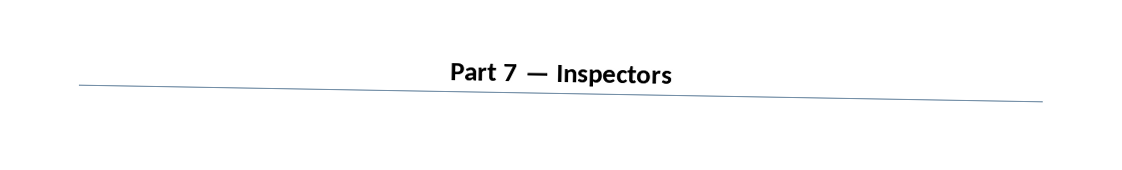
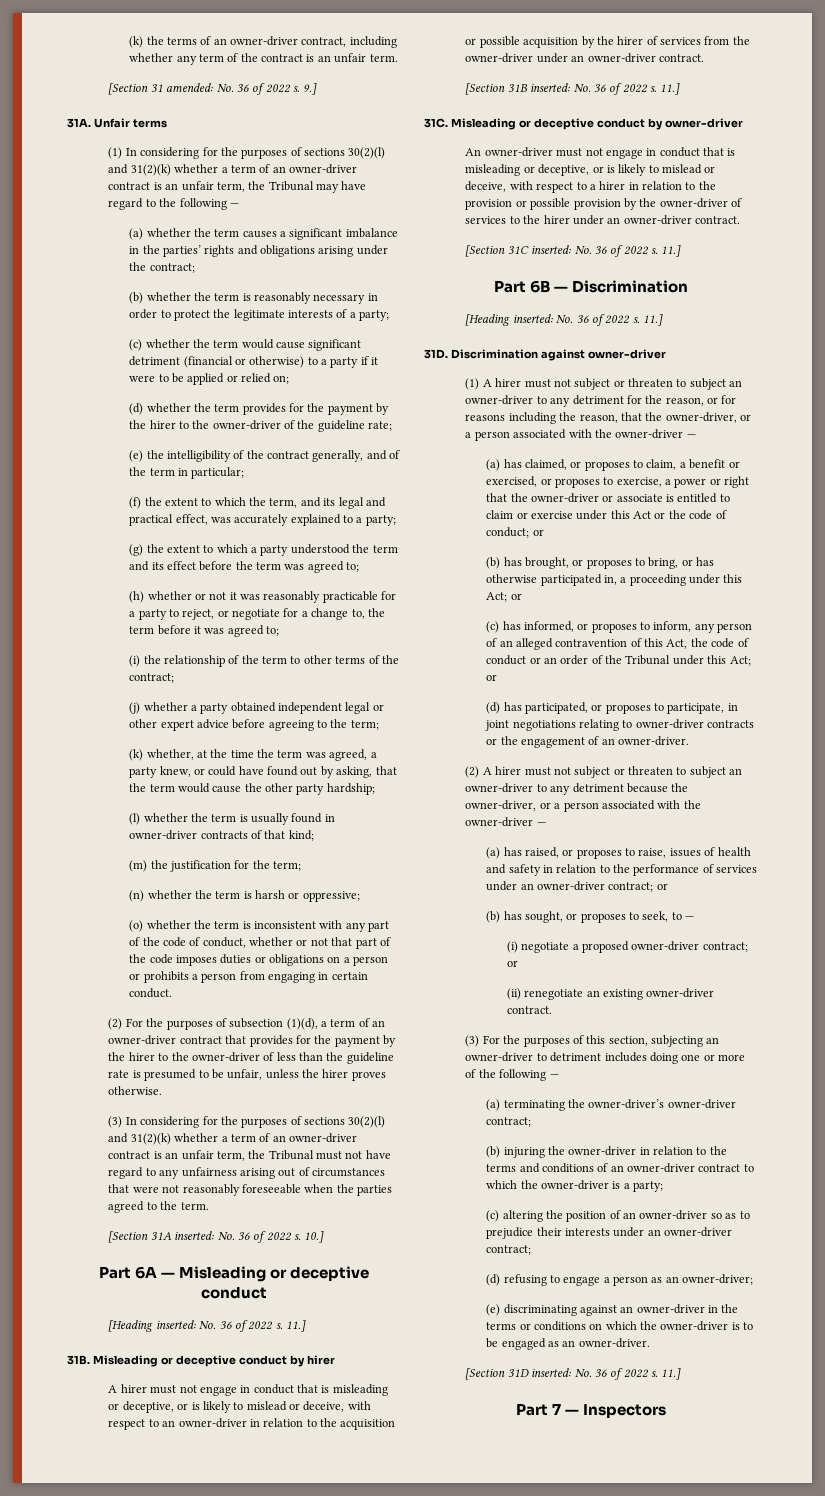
+ (k) the terms of an owner-driver contract, including whether any term of the contract is an unfair term.
+ [Section 31 amended: No. 36 of 2022 s. 9.]
+ 31A. Unfair terms
+ (1) In considering for the purposes of sections 30(2)(l) and 31(2)(k) whether a term of an owner-driver contract is an unfair term, the Tribunal may have regard to the following —
+ (a) whether the term causes a significant imbalance in the parties’ rights and obligations arising under the contract;
+ (b) whether the term is reasonably necessary in order to protect the legitimate interests of a party;
+ (c) whether the term would cause significant detriment (financial or otherwise) to a party if it were to be applied or relied on;
+ (d) whether the term provides for the payment by the hirer to the owner-driver of the guideline rate;
+ (e) the intelligibility of the contract generally, and of the term in particular;
+ (f) the extent to which the term, and its legal and practical effect, was accurately explained to a party;
+ (g) the extent to which a party understood the term and its effect before the term was agreed to;
+ (h) whether or not it was reasonably practicable for a party to reject, or negotiate for a change to, the term before it was agreed to;
+ (i) the relationship of the term to other terms of the contract;
+ (j) whether a party obtained independent legal or other expert advice before agreeing to the term;
+ (k) whether, at the time the term was agreed, a party knew, or could have found out by asking, that the term would cause the other party hardship;
+ (l) whether the term is usually found in owner-driver contracts of that kind;
+ (m) the justification for the term;
+ (n) whether the term is harsh or oppressive;
+ (o) whether the term is inconsistent with any part of the code of conduct, whether or not that part of the code imposes duties or obligations on a person or prohibits a person from engaging in certain conduct.
+ (2) For the purposes of subsection (1)(d), a term of an owner-driver contract that provides for the payment by the hirer to the owner-driver of less than the guideline rate is presumed to be unfair, unless the hirer proves otherwise.
+ (3) In considering for the purposes of sections 30(2)(l) and 31(2)(k) whether a term of an owner-driver contract is an unfair term, the Tribunal must not have regard to any unfairness arising out of circumstances that were not reasonably foreseeable when the parties agreed to the term.
+ [Section 31A inserted: No. 36 of 2022 s. 10.]
+ Part 6A — Misleading or deceptive conduct
+ [Heading inserted: No. 36 of 2022 s. 11.]
+ 31B. Misleading or deceptive conduct by hirer
+ A hirer must not engage in conduct that is misleading or deceptive, or is likely to mislead or deceive, with respect to an owner-driver in relation to the acquisition or possible acquisition by the hirer of services from the owner-driver under an owner-driver contract.
+ [Section 31B inserted: No. 36 of 2022 s. 11.]
+ 31C. Misleading or deceptive conduct by owner-driver
+ An owner-driver must not engage in conduct that is misleading or deceptive, or is likely to mislead or deceive, with respect to a hirer in relation to the provision or possible provision by the owner-driver of services to the hirer under an owner-driver contract.
+ [Section 31C inserted: No. 36 of 2022 s. 11.]
+ Part 6B — Discrimination
+ [Heading inserted: No. 36 of 2022 s. 11.]
+ 31D. Discrimination against owner-driver
+ (1) A hirer must not subject or threaten to subject an owner-driver to any detriment for the reason, or for reasons including the reason, that the owner-driver, or a person associated with the owner-driver —
+ (a) has claimed, or proposes to claim, a benefit or exercised, or proposes to exercise, a power or right that the owner-driver or associate is entitled to claim or exercise under this Act or the code of conduct; or
+ (b) has brought, or proposes to bring, or has otherwise participated in, a proceeding under this Act; or
+ (c) has informed, or proposes to inform, any person of an alleged contravention of this Act, the code of conduct or an order of the Tribunal under this Act; or
+ (d) has participated, or proposes to participate, in joint negotiations relating to owner-driver contracts or the engagement of an owner-driver.
+ (2) A hirer must not subject or threaten to subject an owner-driver to any detriment because the owner-driver, or a person associated with the owner-driver —
+ (a) has raised, or proposes to raise, issues of health and safety in relation to the performance of services under an owner-driver contract; or
+ (b) has sought, or proposes to seek, to —
+ (i) negotiate a proposed owner-driver contract; or
+ (ii) renegotiate an existing owner-driver contract.
+ (3) For the purposes of this section, subjecting an owner-driver to detriment includes doing one or more of the following —
+ (a) terminating the owner-driver’s owner-driver contract;
+ (b) injuring the owner-driver in relation to the terms and conditions of an owner-driver contract to which the owner-driver is a party;
+ (c) altering the position of an owner-driver so as to prejudice their interests under an owner-driver contract;
+ (d) refusing to engage a person as an owner-driver;
+ (e) discriminating against an owner-driver in the terms or conditions on which the owner-driver is to be engaged as an owner-driver.
+ [Section 31D inserted: No. 36 of 2022 s. 11.]

